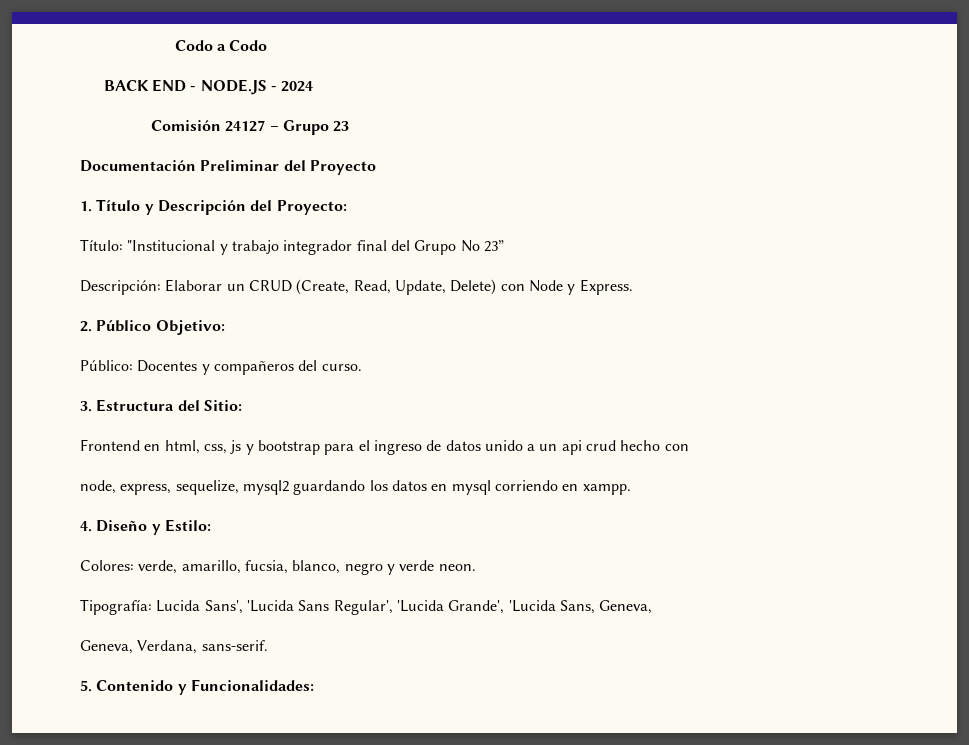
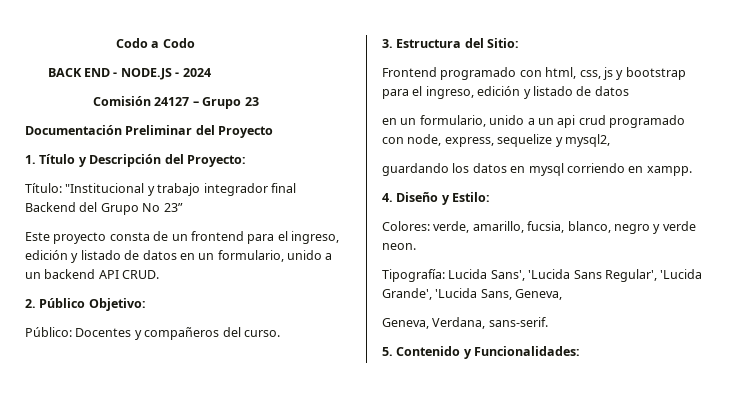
- Título: "Institucional y trabajo integrador final del Grupo No 23”
+ Título: "Institucional y trabajo integrador final Backend del Grupo No 23”
- Descripción: Elaborar un CRUD (Create, Read, Update, Delete) con Node y Express.
+ Este proyecto consta de un frontend para el ingreso, edición y listado de datos en un formulario, unido a un backend API CRUD.
- Frontend en html, css, js y bootstrap para el ingreso de datos unido a un api crud hecho con
- node, express, sequelize, mysql2 guardando los datos en mysql corriendo en xampp.
+ Frontend programado con html, css, js y bootstrap para el ingreso, edición y listado de datos
+ en un formulario, unido a un api crud programado con node, express, sequelize y mysql2,
+ guardando los datos en mysql corriendo en xampp.

